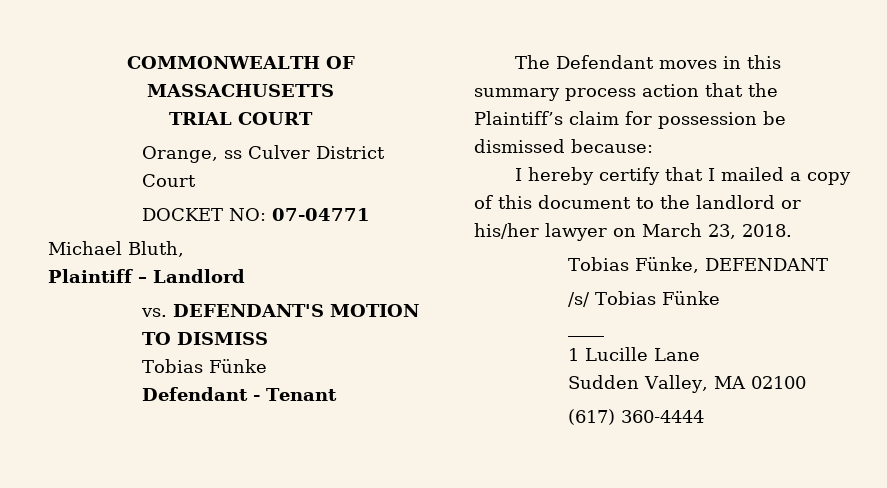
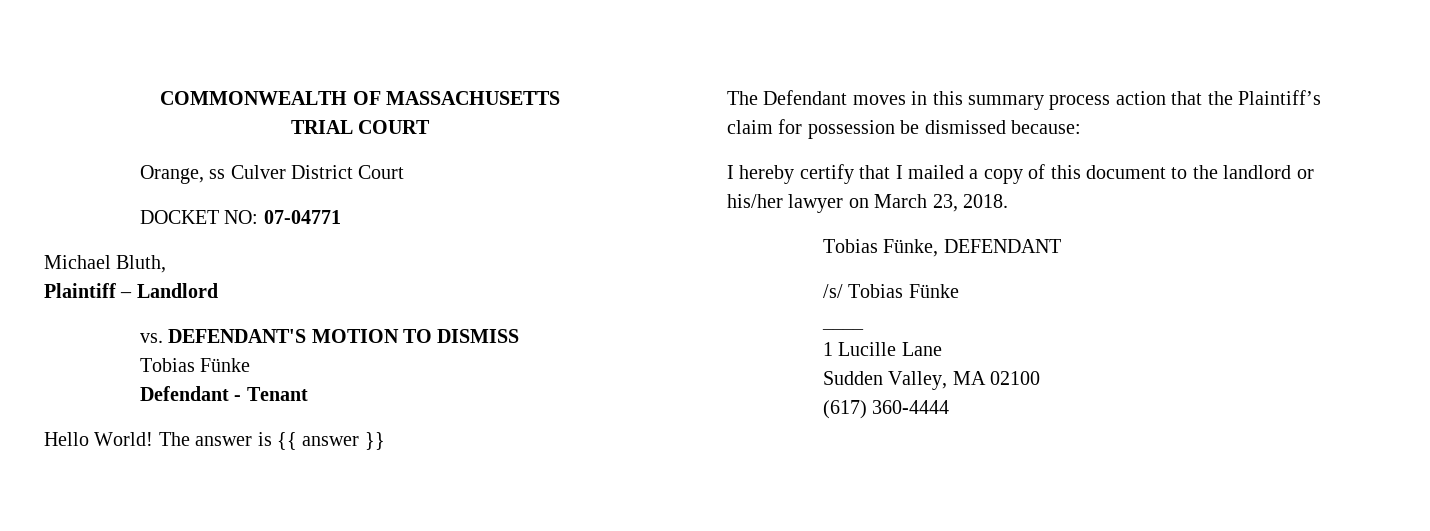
+ Hello World! The answer is {{ answer }}

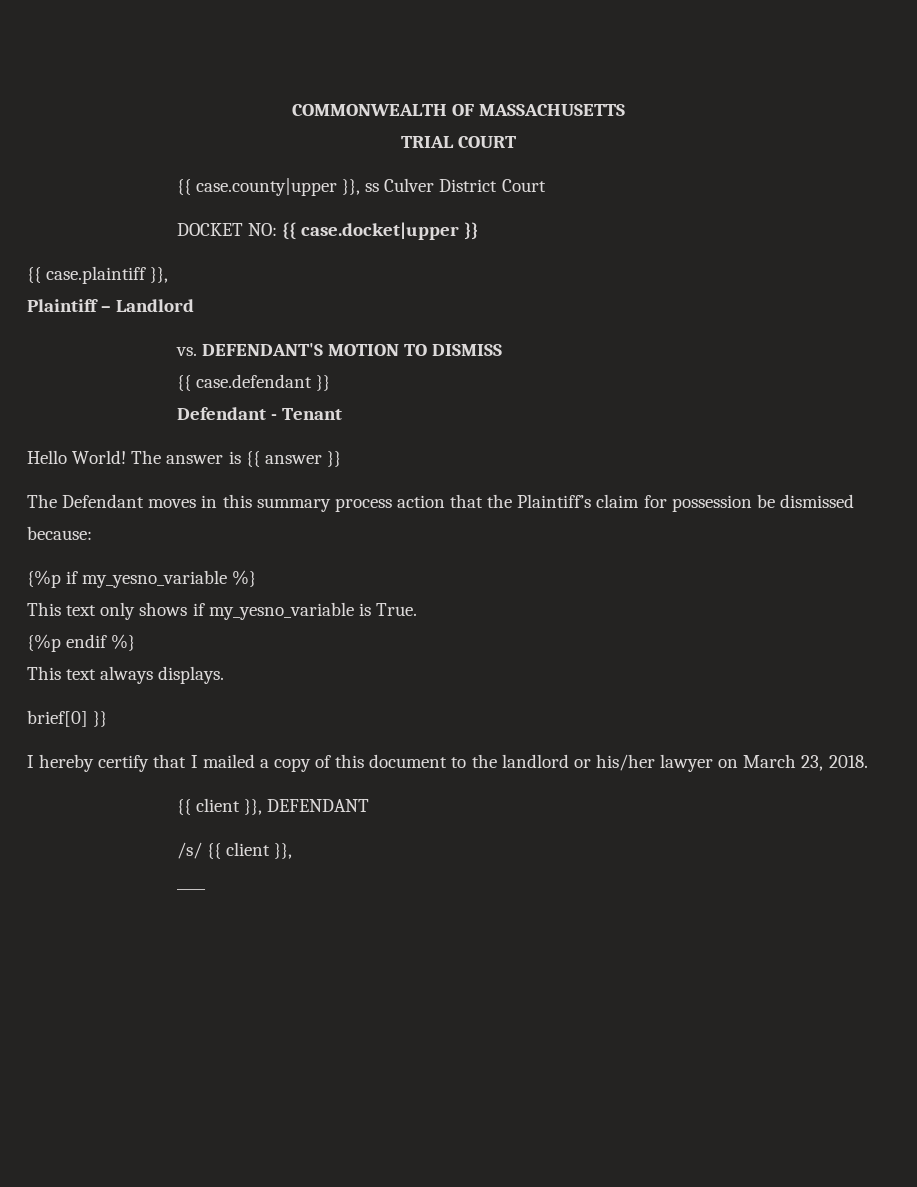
- Orange, ss Culver District Court
+ {{ case.county|upper }}, ss Culver District Court
- DOCKET NO: 07-04771
- Michael Bluth,
+ DOCKET NO: {{ case.docket|upper }}
+ {{ case.plaintiff }},
  vs. DEFENDANT'S MOTION TO DISMISS
- Tobias Fünke
+ {{ case.defendant }}
+ {%p if my_yesno_variable %}
+ This text only shows if my_yesno_variable is True.
+ {%p endif %}
+ This text always displays.
+ brief[0] }}
- Tobias Fünke, DEFENDANT
+ {{ client }}, DEFENDANT
- /s/ Tobias Fünke
+ /s/ {{ client }},
  ____
- 1 Lucille Lane
- Sudden Valley, MA 02100
- (617) 360-4444

